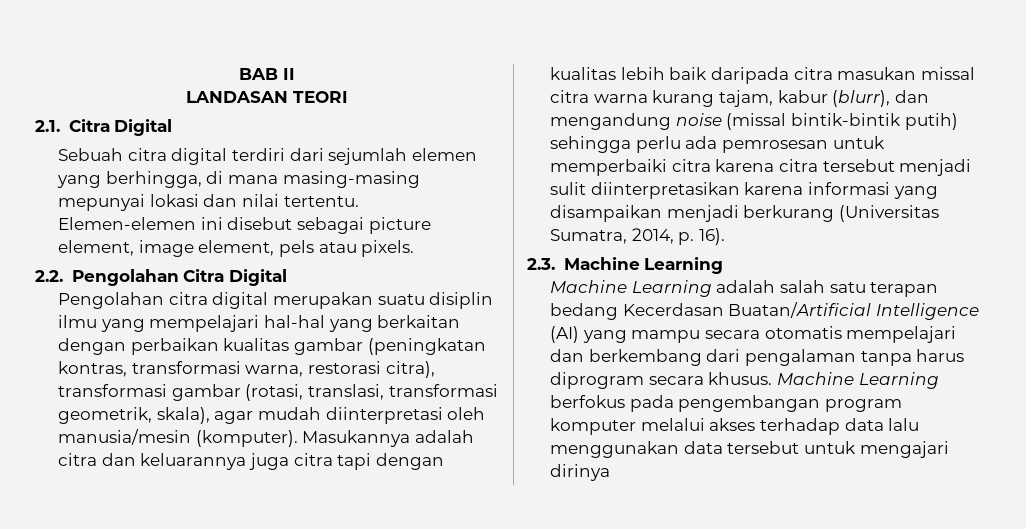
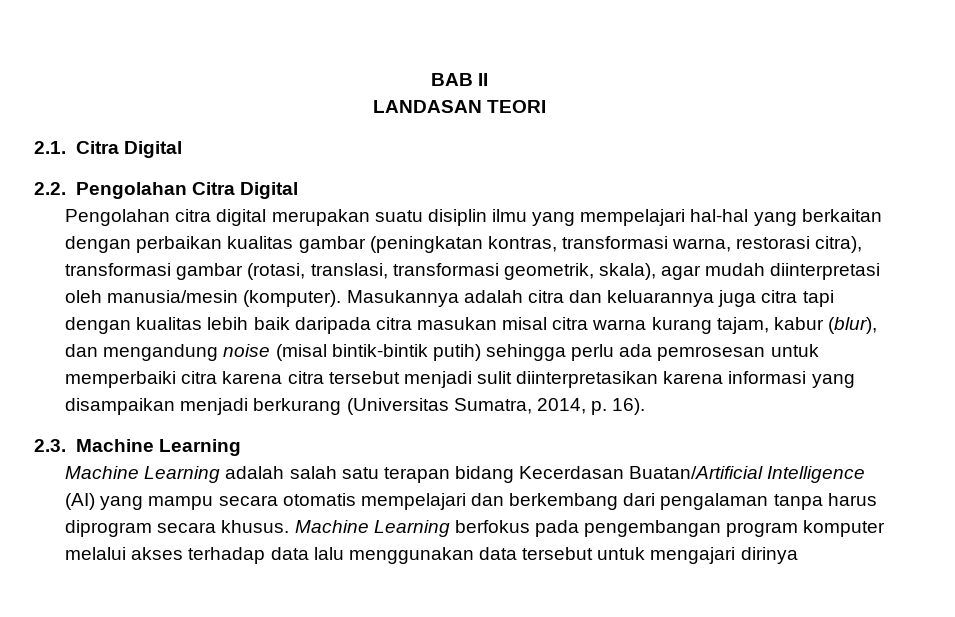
- Sebuah citra digital terdiri dari sejumlah elemen yang berhingga, di mana masing-masing mepunyai lokasi dan nilai tertentu. Elemen-elemen ini disebut sebagai picture element, image element, pels atau pixels.
- Masukannya adalah citra dan keluarannya juga citra tapi dengan kualitas lebih baik daripada citra masukan missal citra warna kurang tajam, kabur (blurr), dan mengandung noise (missal bintik-bintik putih) sehingga perlu ada pemrosesan untuk memperbaiki citra karena citra tersebut menjadi sulit diinterpretasikan karena informasi yang disampaikan menjadi berkurang (Universitas Sumatra, 2014, p. 16).
+ Masukannya adalah citra dan keluarannya juga citra tapi dengan kualitas lebih baik daripada citra masukan misal citra warna kurang tajam, kabur (blur), dan mengandung noise (misal bintik-bintik putih) sehingga perlu ada pemrosesan untuk memperbaiki citra karena citra tersebut menjadi sulit diinterpretasikan karena informasi yang disampaikan menjadi berkurang (Universitas Sumatra, 2014, p. 16).
- Machine Learning adalah salah satu terapan bedang Kecerdasan Buatan/Artificial Intelligence (AI) yang mampu secara otomatis mempelajari dan berkembang dari pengalaman tanpa harus diprogram secara khusus.
+ Machine Learning adalah salah satu terapan bidang Kecerdasan Buatan/Artificial Intelligence (AI) yang mampu secara otomatis mempelajari dan berkembang dari pengalaman tanpa harus diprogram secara khusus.

